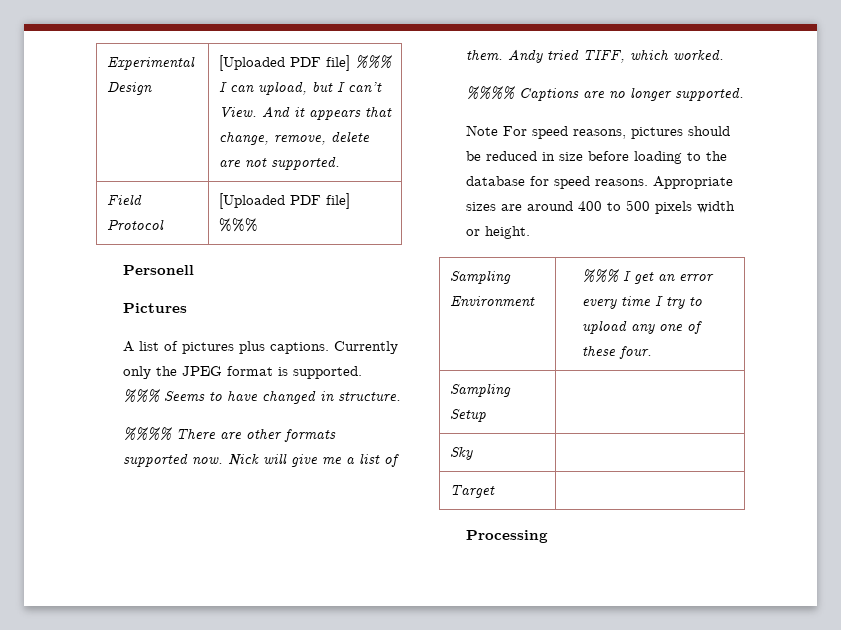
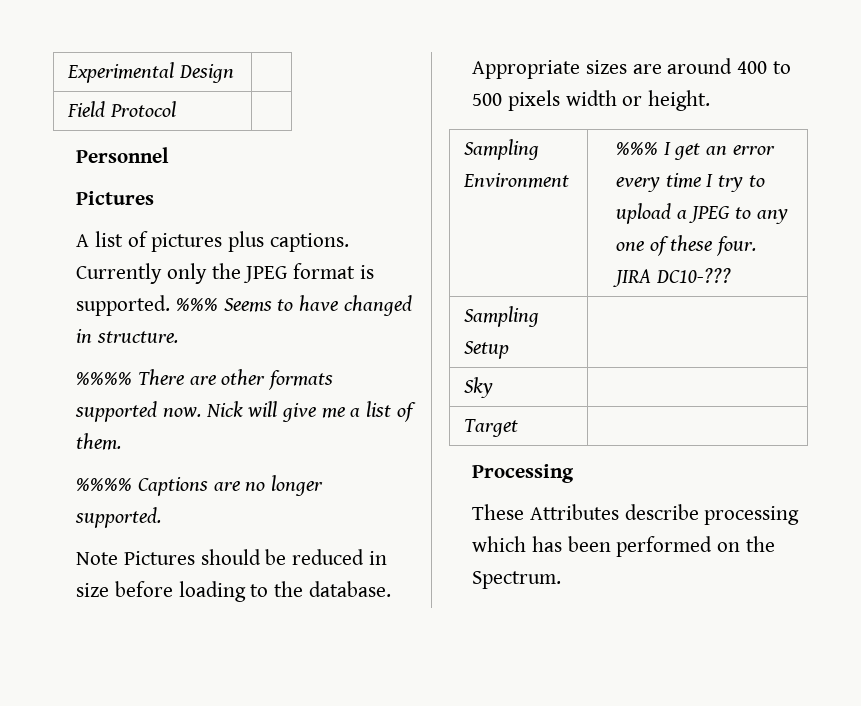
- Experimental Design | [Uploaded PDF file] %%% I can upload, but I can’t View. And it appears that change, remove, delete are not supported.
- Field Protocol | [Uploaded PDF file] %%%
- Personell
+ Experimental Design |
+ Field Protocol |
+ Personnel
- Andy tried TIFF, which worked.
- Note For speed reasons, pictures should be reduced in size before loading to the database for speed reasons.
+ Note Pictures should be reduced in size before loading to the database.
- Sampling Environment | %%% I get an error every time I try to upload any one of these four.
+ Sampling Environment | %%% I get an error every time I try to upload a JPEG to any one of these four. JIRA DC10-???
+ These Attributes describe processing which has been performed on the Spectrum.

